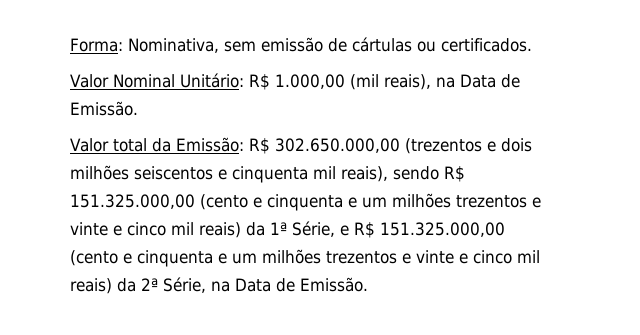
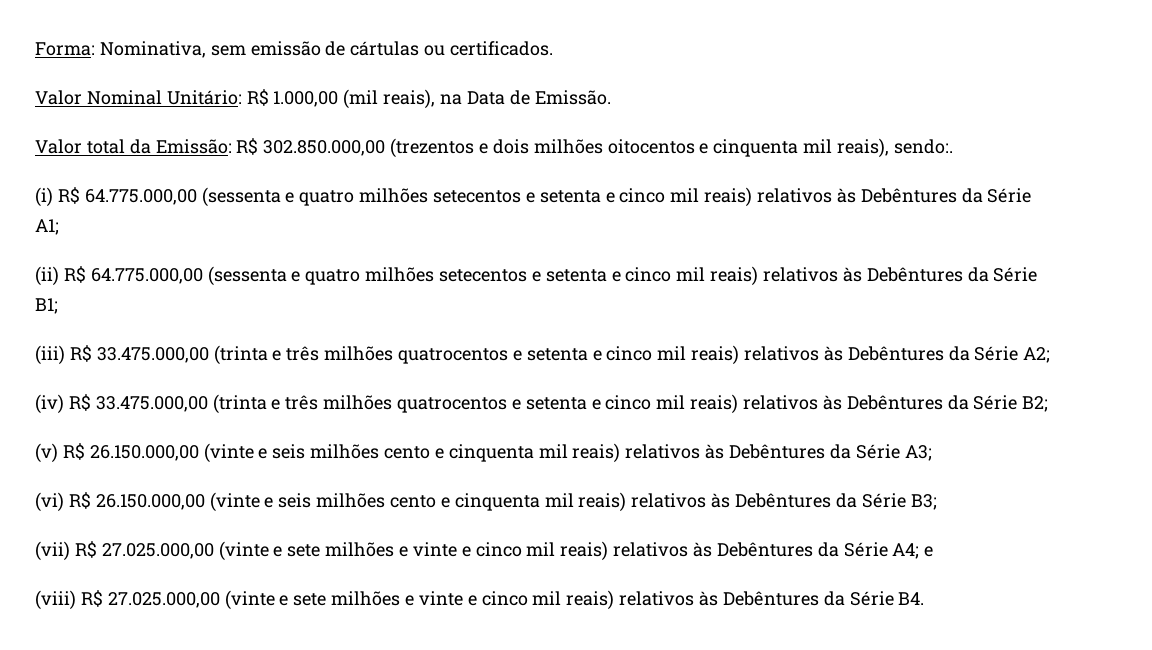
- Valor total da Emissão: R$ 302.650.000,00 (trezentos e dois milhões seiscentos e cinquenta mil reais), sendo R$ 151.325.000,00 (cento e cinquenta e um milhões trezentos e vinte e cinco mil reais) da 1ª Série, e R$ 151.325.000,00 (cento e cinquenta e um milhões trezentos e vinte e cinco mil reais) da 2ª Série, na Data de Emissão.
+ Valor total da Emissão: R$ 302.850.000,00 (trezentos e dois milhões oitocentos e cinquenta mil reais), sendo:.
+ (i) R$ 64.775.000,00 (sessenta e quatro milhões setecentos e setenta e cinco mil reais) relativos às Debêntures da Série A1;
+ (ii) R$ 64.775.000,00 (sessenta e quatro milhões setecentos e setenta e cinco mil reais) relativos às Debêntures da Série B1;
+ (iii) R$ 33.475.000,00 (trinta e três milhões quatrocentos e setenta e cinco mil reais) relativos às Debêntures da Série A2;
+ (iv) R$ 33.475.000,00 (trinta e três milhões quatrocentos e setenta e cinco mil reais) relativos às Debêntures da Série B2;
+ (v) R$ 26.150.000,00 (vinte e seis milhões cento e cinquenta mil reais) relativos às Debêntures da Série A3;
+ (vi) R$ 26.150.000,00 (vinte e seis milhões cento e cinquenta mil reais) relativos às Debêntures da Série B3;
+ (vii) R$ 27.025.000,00 (vinte e sete milhões e vinte e cinco mil reais) relativos às Debêntures da Série A4; e
+ (viii) R$ 27.025.000,00 (vinte e sete milhões e vinte e cinco mil reais) relativos às Debêntures da Série B4.

